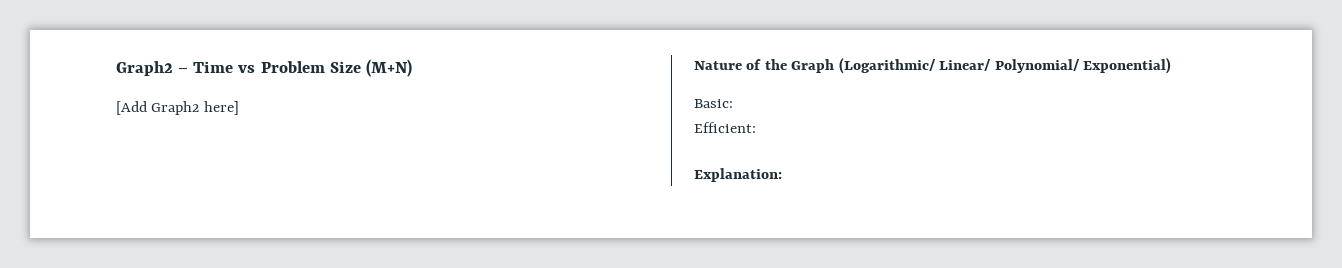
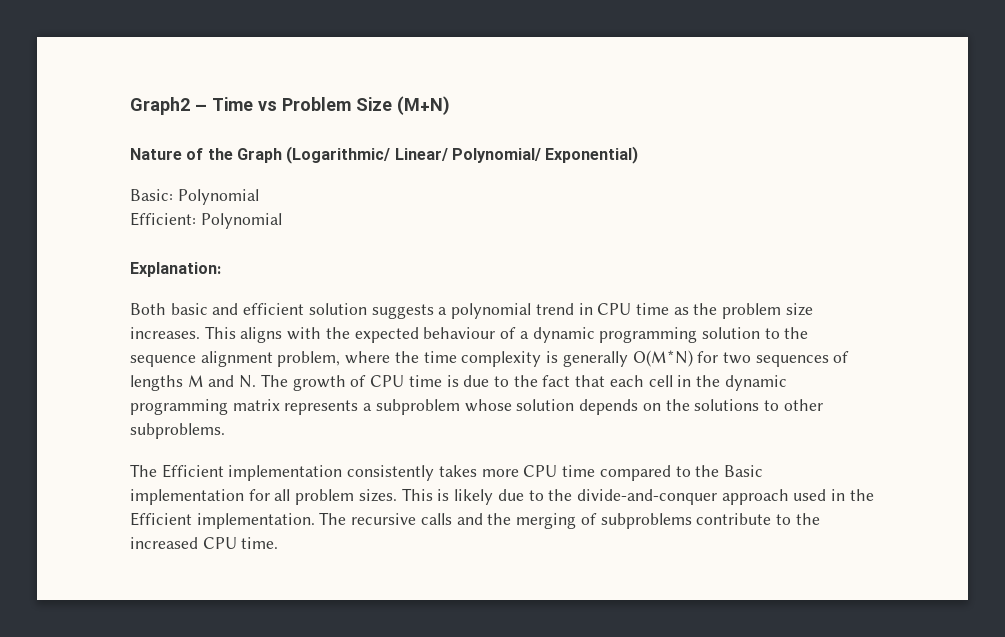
- [Add Graph2 here]
- Basic:
+ Basic: Polynomial
- Efficient:
+ Efficient: Polynomial
+ Both basic and efficient solution suggests a polynomial trend in CPU time as the problem size increases. This aligns with the expected behaviour of a dynamic programming solution to the sequence alignment problem, where the time complexity is generally O(M*N) for two sequences of lengths M and N. The growth of CPU time is due to the fact that each cell in the dynamic programming matrix represents a subproblem whose solution depends on the solutions to other subproblems.
+ The Efficient implementation consistently takes more CPU time compared to the Basic implementation for all problem sizes. This is likely due to the divide-and-conquer approach used in the Efficient implementation. The recursive calls and the merging of subproblems contribute to the increased CPU time.

